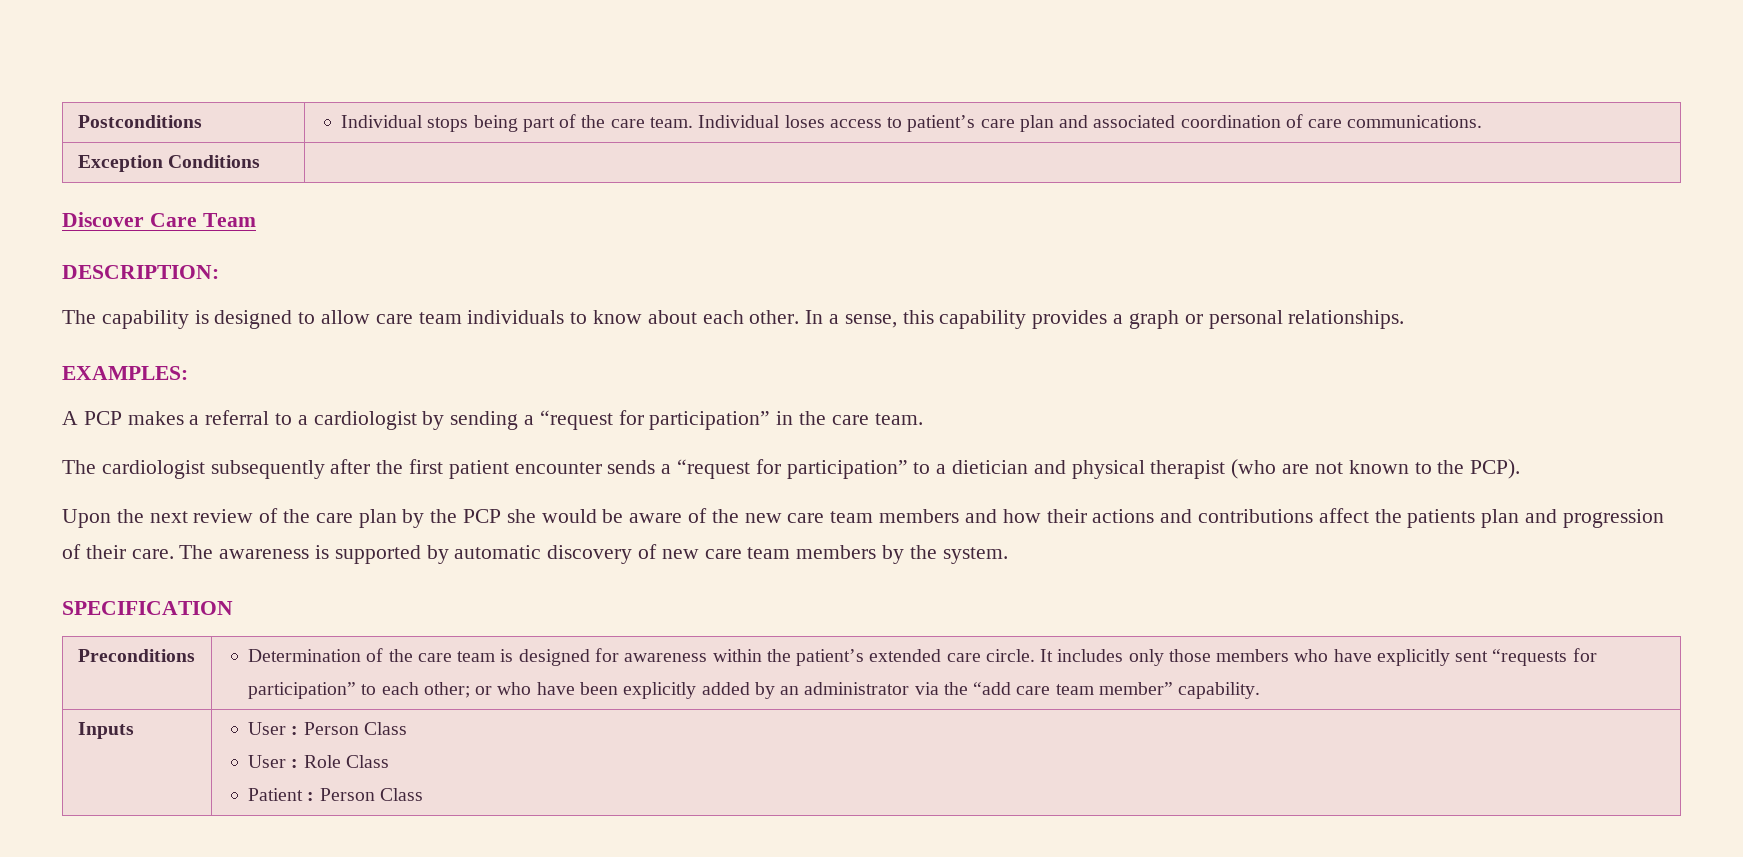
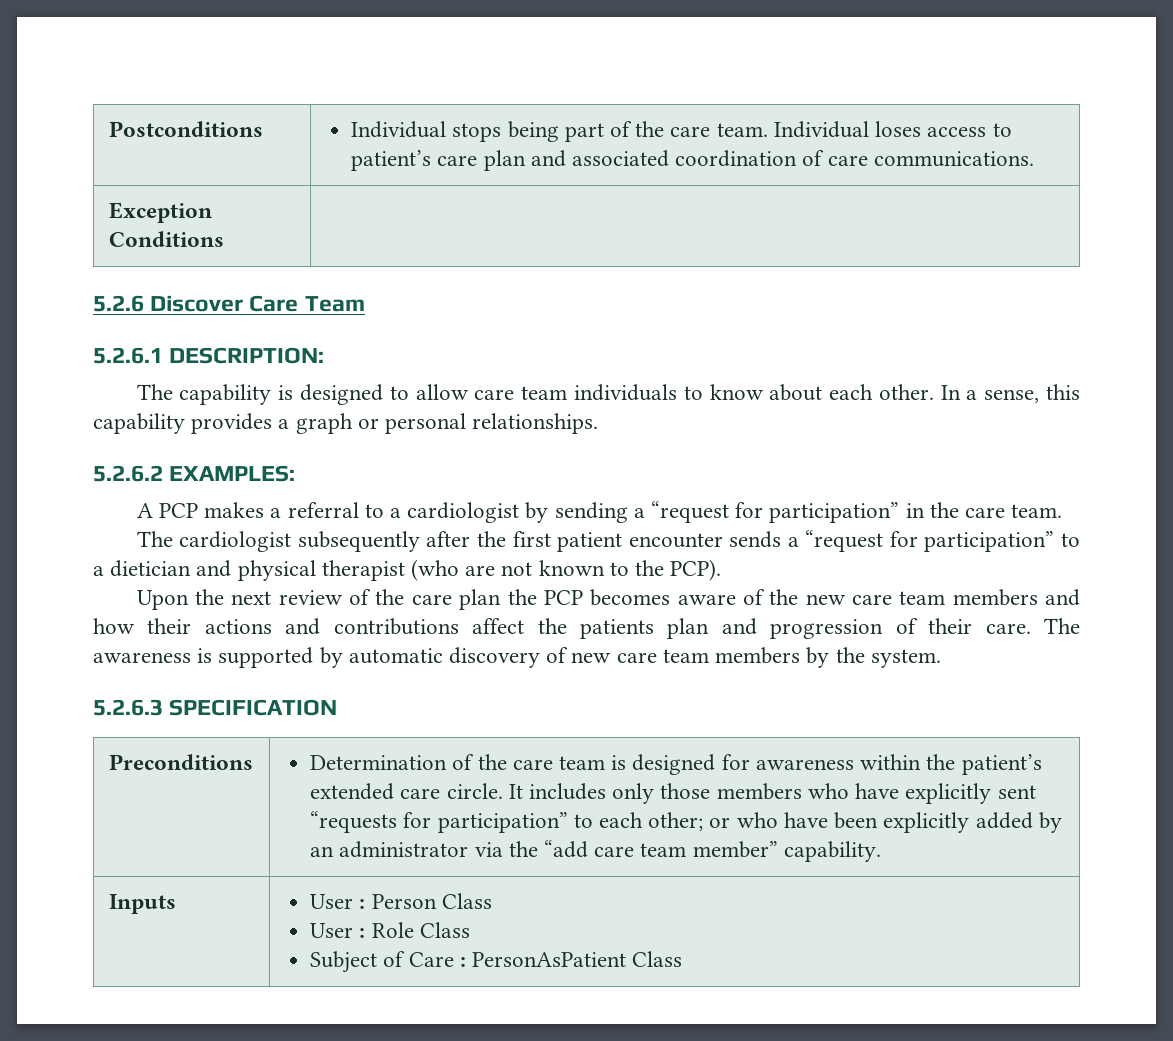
- Discover Care Team
+ 5.2.6 Discover Care Team
- DESCRIPTION:
+ 5.2.6.1 DESCRIPTION:
- EXAMPLES:
+ 5.2.6.2 EXAMPLES:
- Upon the next review of the care plan by the PCP she would be aware of the new care team members and how their actions and contributions affect the patients plan and progression of their care.
+ Upon the next review of the care plan the PCP becomes aware of the new care team members and how their actions and contributions affect the patients plan and progression of their care.
- SPECIFICATION
+ 5.2.6.3 SPECIFICATION
  Inputs | User : Person Class
  User : Role Class
- Patient : Person Class
+ Subject of Care : PersonAsPatient Class

